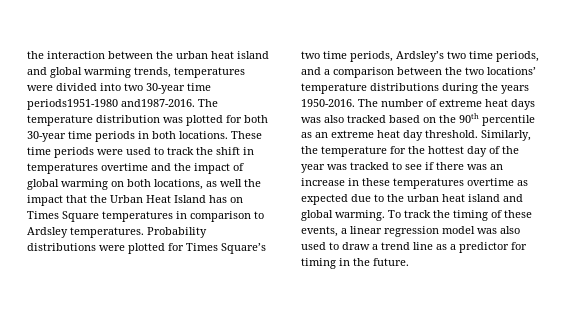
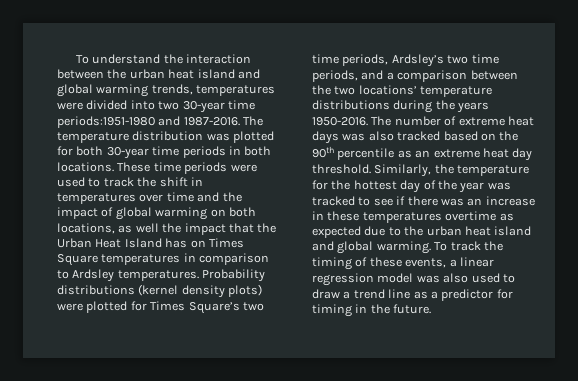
- the interaction between the urban heat island and global warming trends, temperatures were divided into two 30-year time periods1951-1980 and1987-2016.
+ To understand the interaction between the urban heat island and global warming trends, temperatures were divided into two 30-year time periods:1951-1980 and 1987-2016.
- These time periods were used to track the shift in temperatures overtime and the impact of global warming on both locations, as well the impact that the Urban Heat Island has on Times Square temperatures in comparison to Ardsley temperatures.
+ These time periods were used to track the shift in temperatures over time and the impact of global warming on both locations, as well the impact that the Urban Heat Island has on Times Square temperatures in comparison to Ardsley temperatures.
- Probability distributions were plotted for Times Square’s two time periods, Ardsley’s two time periods, and a comparison between the two locations’ temperature distributions during the years 1950-2016.
+ Probability distributions (kernel density plots) were plotted for Times Square’s two time periods, Ardsley’s two time periods, and a comparison between the two locations’ temperature distributions during the years 1950-2016.

